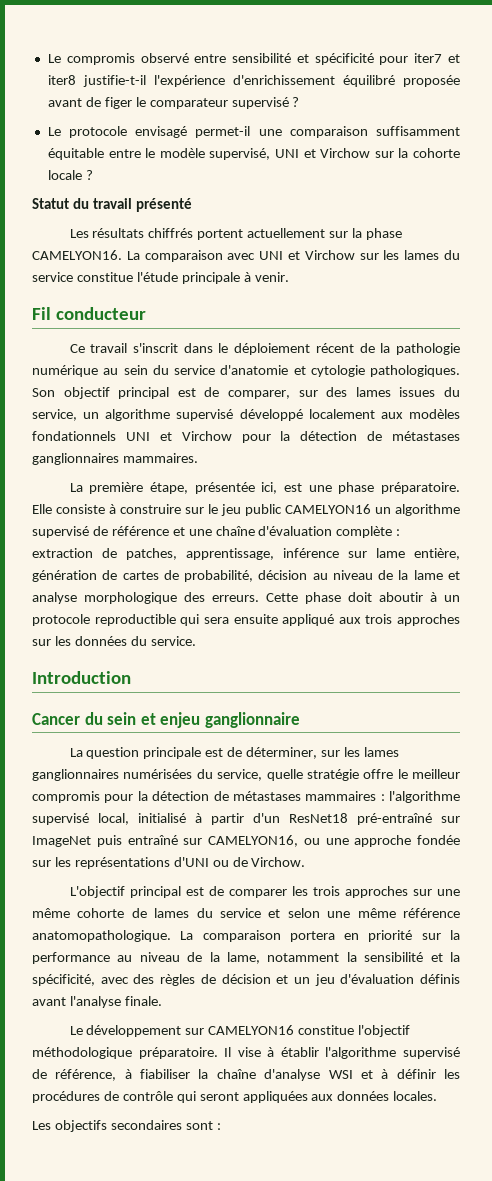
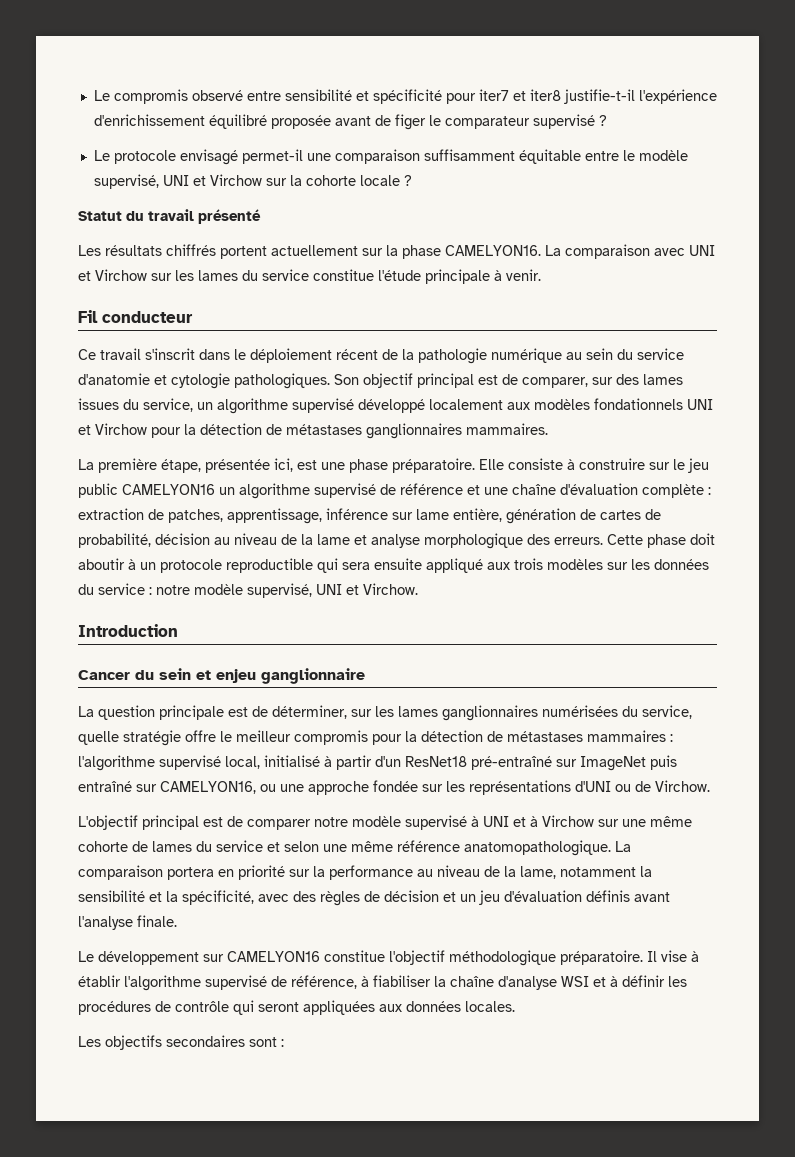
- Cette phase doit aboutir à un protocole reproductible qui sera ensuite appliqué aux trois approches sur les données du service.
+ Cette phase doit aboutir à un protocole reproductible qui sera ensuite appliqué aux trois modèles sur les données du service : notre modèle supervisé, UNI et Virchow.
- L'objectif principal est de comparer les trois approches sur une même cohorte de lames du service et selon une même référence anatomopathologique.
+ L'objectif principal est de comparer notre modèle supervisé à UNI et à Virchow sur une même cohorte de lames du service et selon une même référence anatomopathologique.

